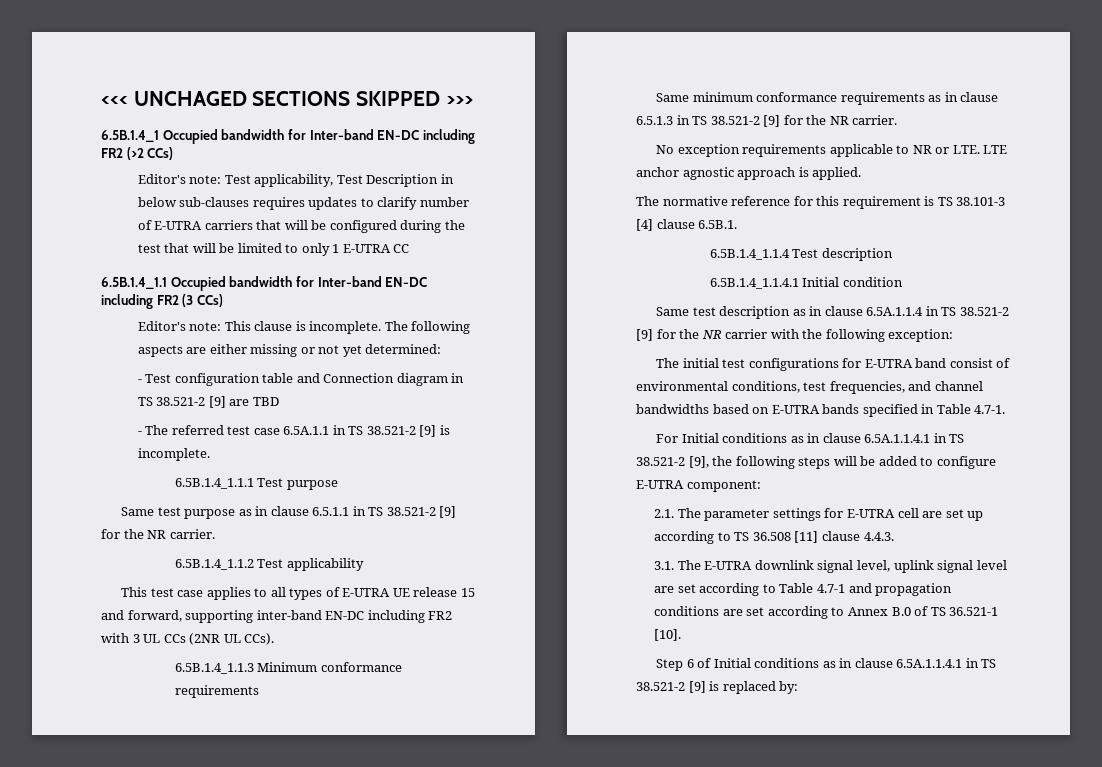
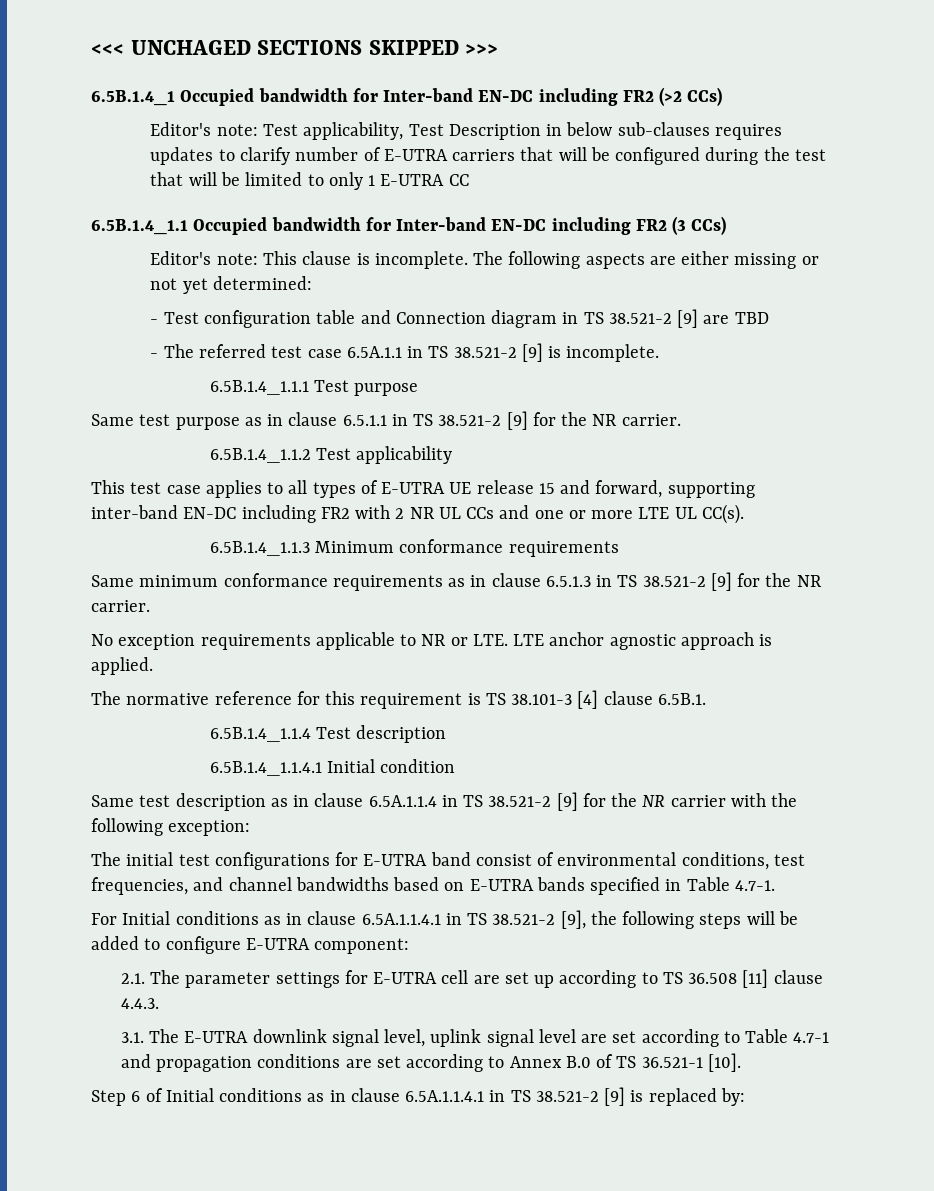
- This test case applies to all types of E-UTRA UE release 15 and forward, supporting inter-band EN-DC including FR2 with 3 UL CCs (2NR UL CCs).
+ This test case applies to all types of E-UTRA UE release 15 and forward, supporting inter-band EN-DC including FR2 with 2 NR UL CCs and one or more LTE UL CC(s).

